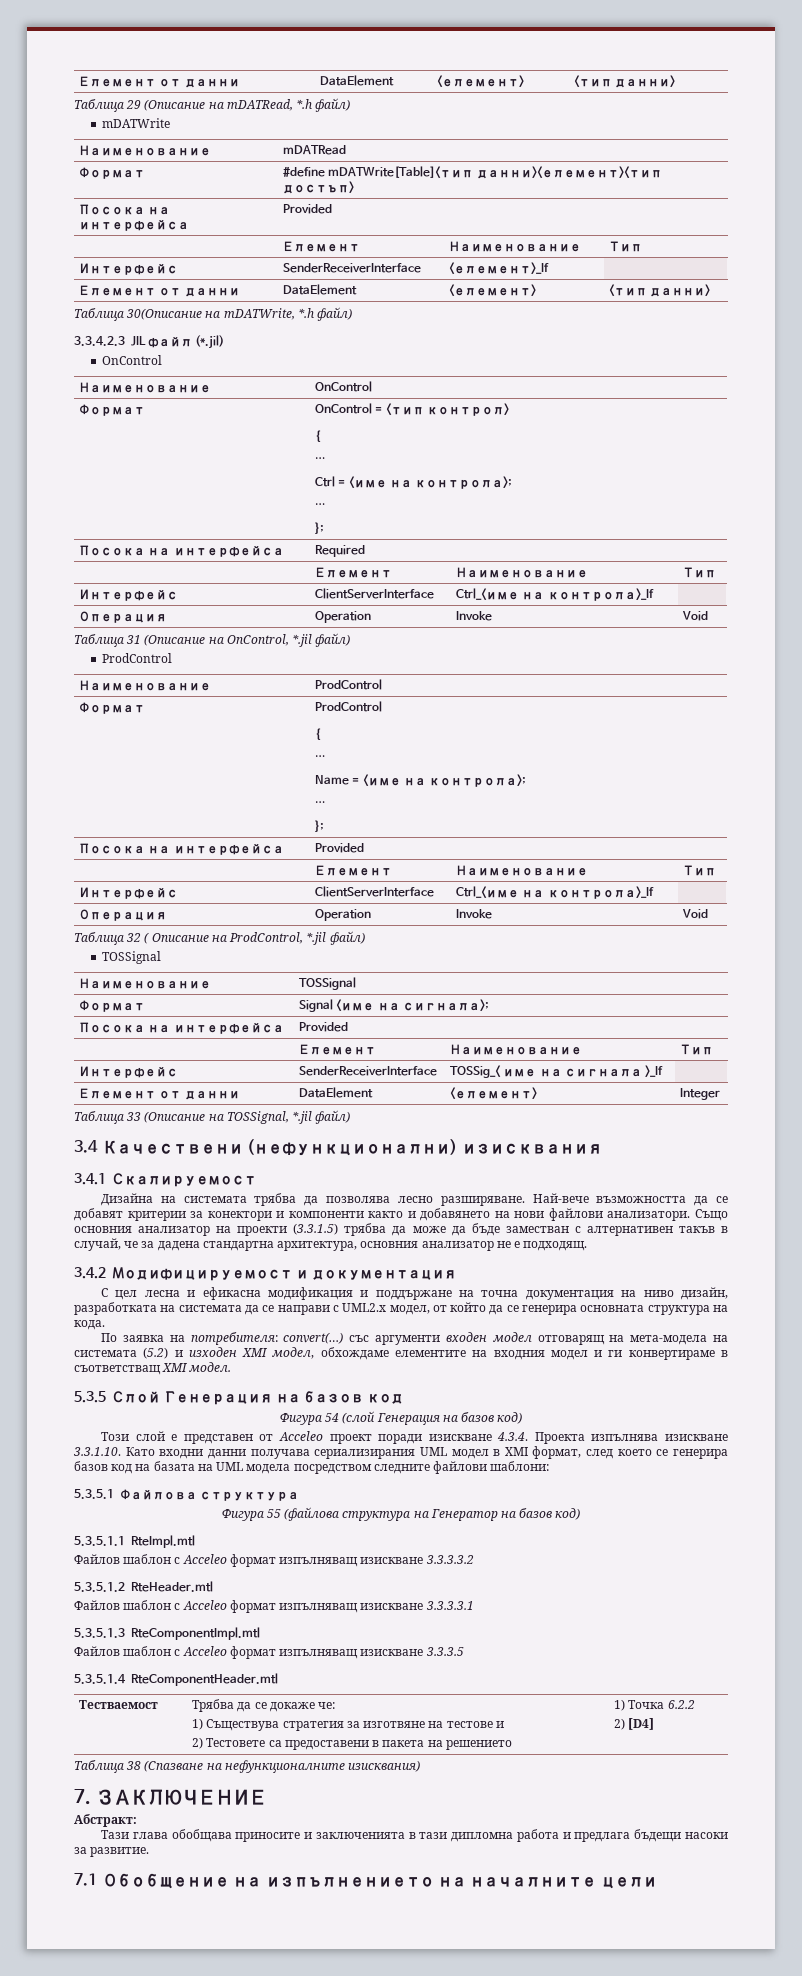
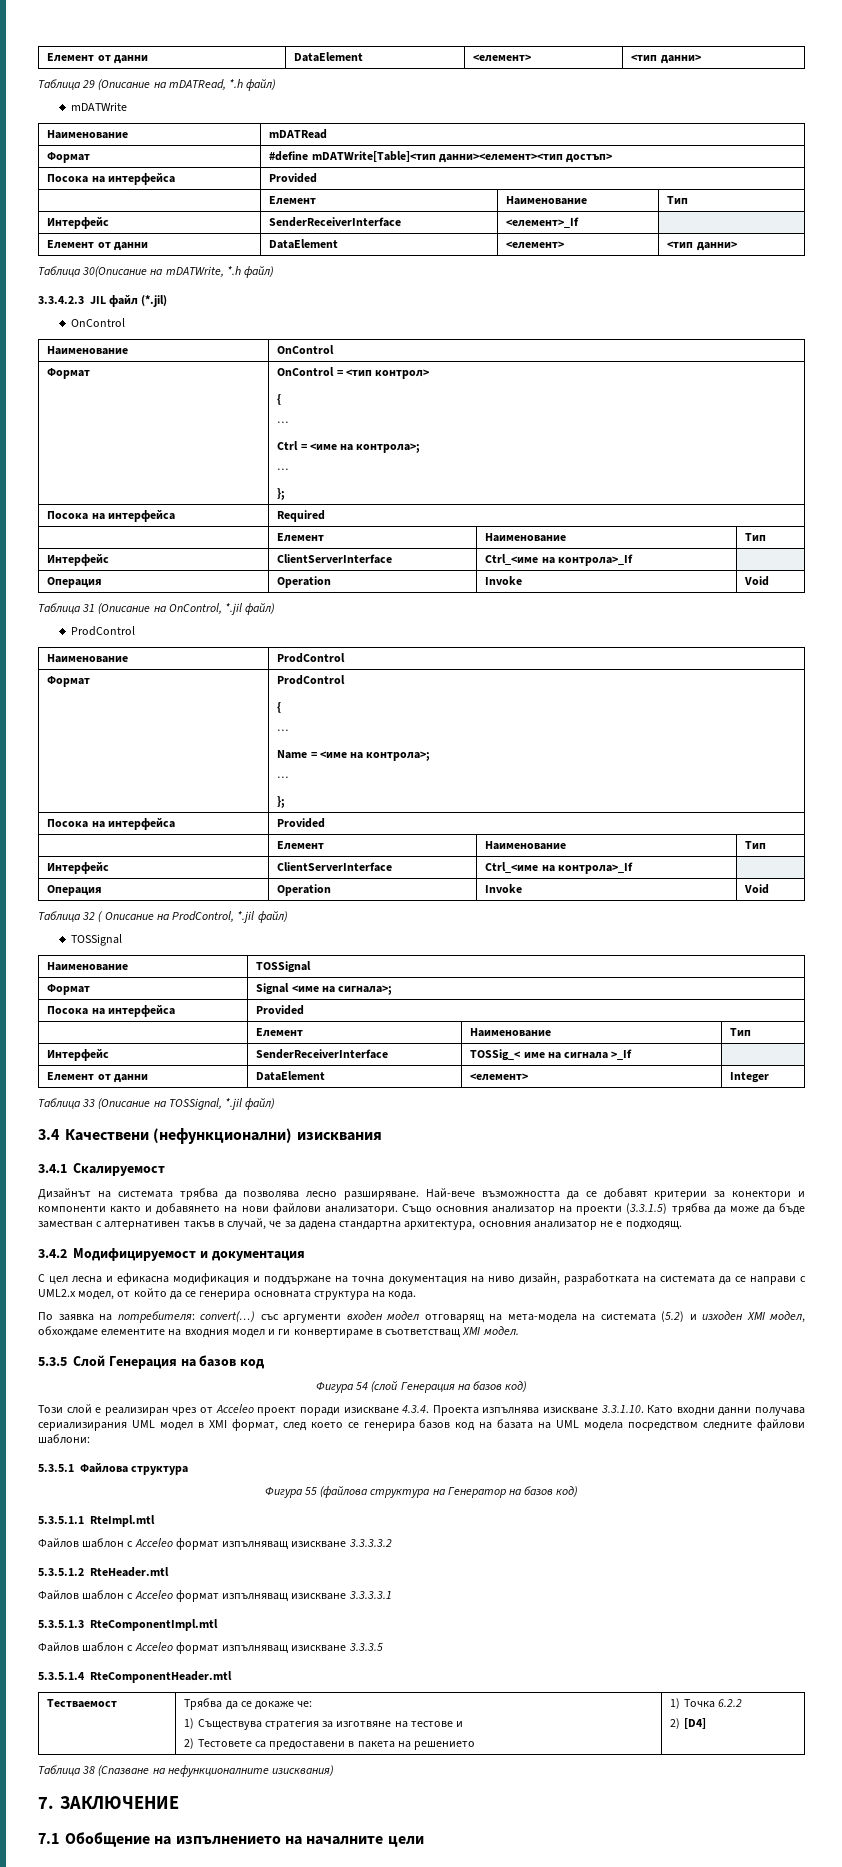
- Дизайна на системата трябва да позволява лесно разширяване.
+ Дизайнът на системата трябва да позволява лесно разширяване.
- Този слой е представен от Acceleo проект поради изискване 4.3.4. Проекта изпълнява изискване 3.3.1.10. Като входни данни получава сериализирания UML модел в XMI формат, след което се генерира базов код на базата на UML модела посредством следните файлови шаблони:
+ Този слой е реализиран чрез от Acceleo проект поради изискване 4.3.4. Проекта изпълнява изискване 3.3.1.10. Като входни данни получава сериализирания UML модел в XMI формат, след което се генерира базов код на базата на UML модела посредством следните файлови шаблони:
- Абстракт:
- Тази глава обобщава приносите и заключенията в тази дипломна работа и предлага бъдещи насоки за развитие.

